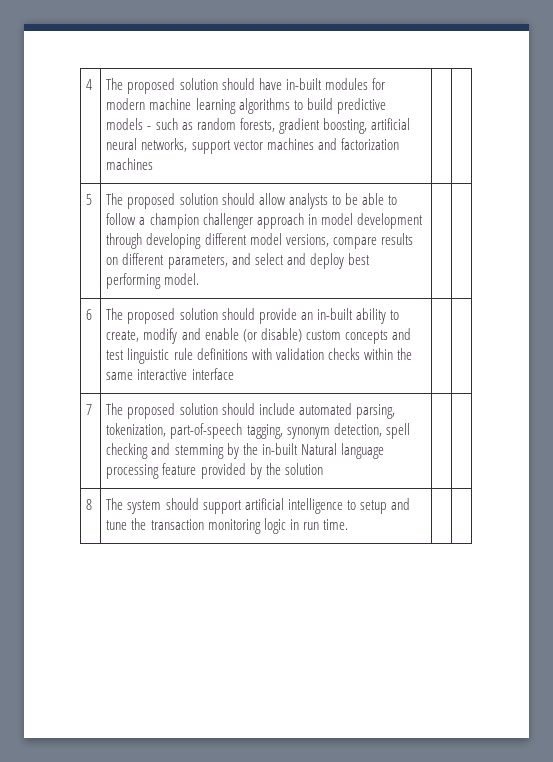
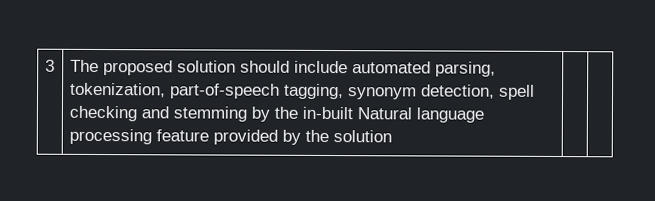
- 4 | The proposed solution should have in-built modules for modern machine learning algorithms to build predictive models - such as random forests, gradient boosting, artificial neural networks, support vector machines and factorization machines | |
- 5 | The proposed solution should allow analysts to be able to follow a champion challenger approach in model development through developing different model versions, compare results on different parameters, and select and deploy best performing model. | |
- 6 | The proposed solution should provide an in-built ability to create, modify and enable (or disable) custom concepts and test linguistic rule definitions with validation checks within the same interactive interface | |
- 7 | The proposed solution should include automated parsing, tokenization, part-of-speech tagging, synonym detection, spell checking and stemming by the in-built Natural language processing feature provided by the solution | |
+ 3 | The proposed solution should include automated parsing, tokenization, part-of-speech tagging, synonym detection, spell checking and stemming by the in-built Natural language processing feature provided by the solution | |
- 8 | The system should support artificial intelligence to setup and tune the transaction monitoring logic in run time. | |

